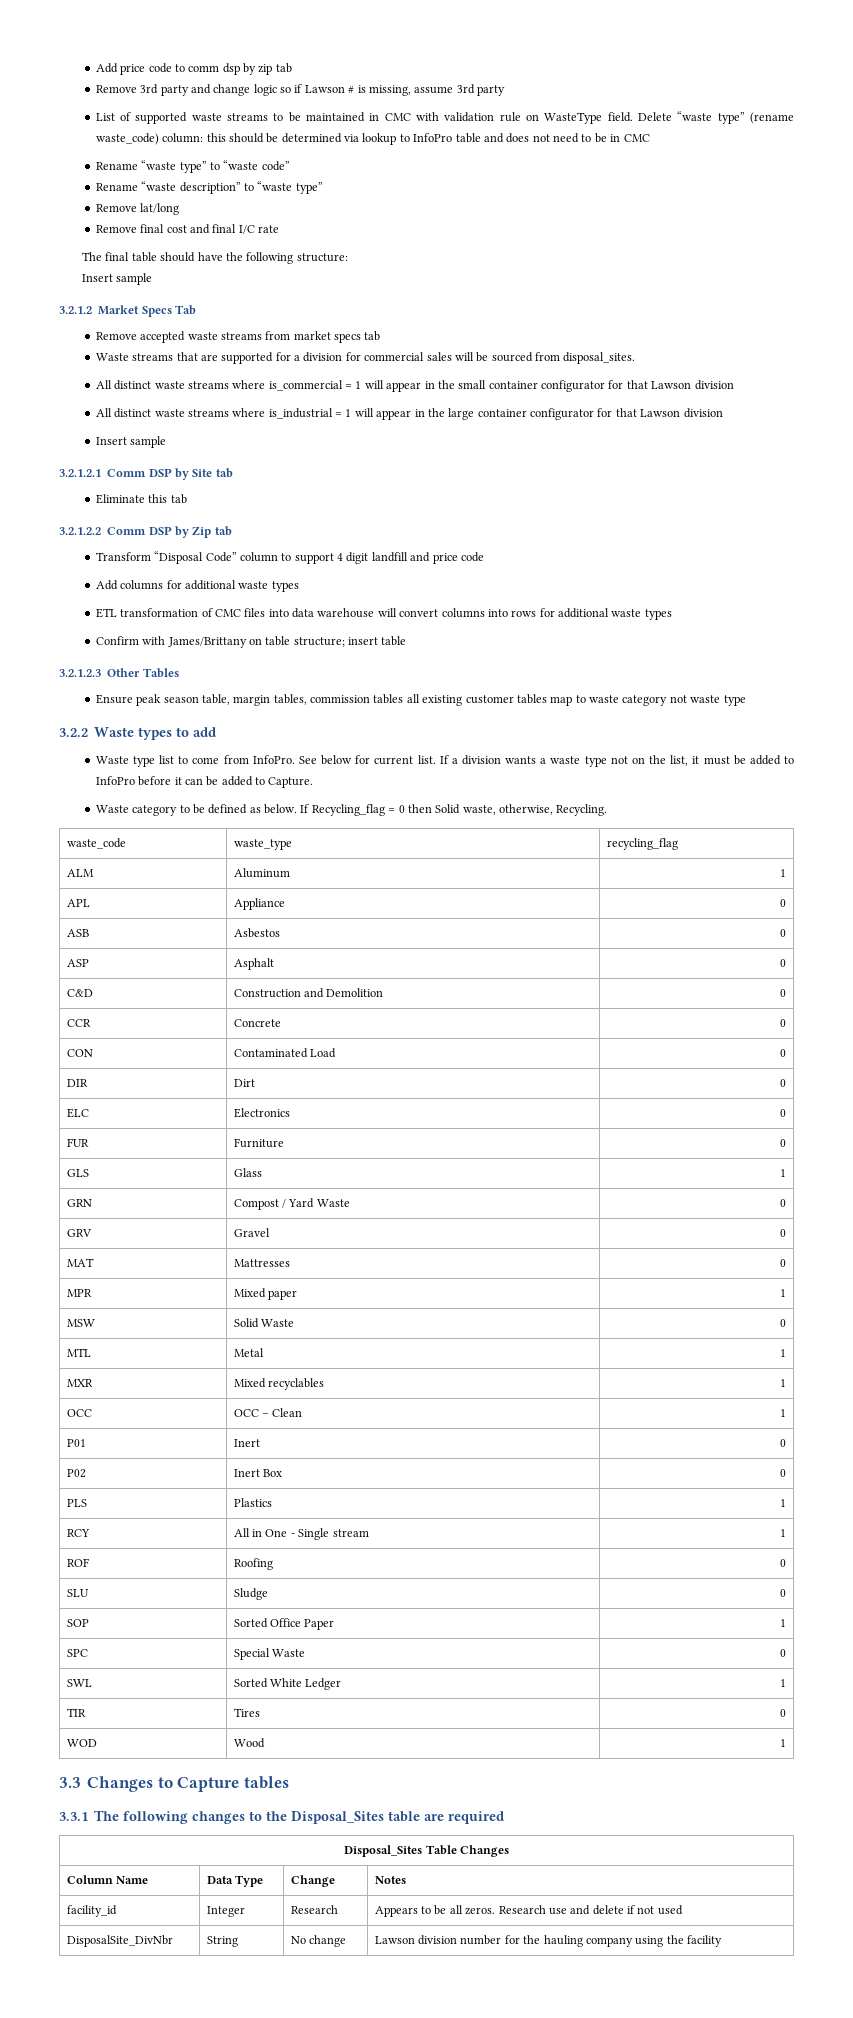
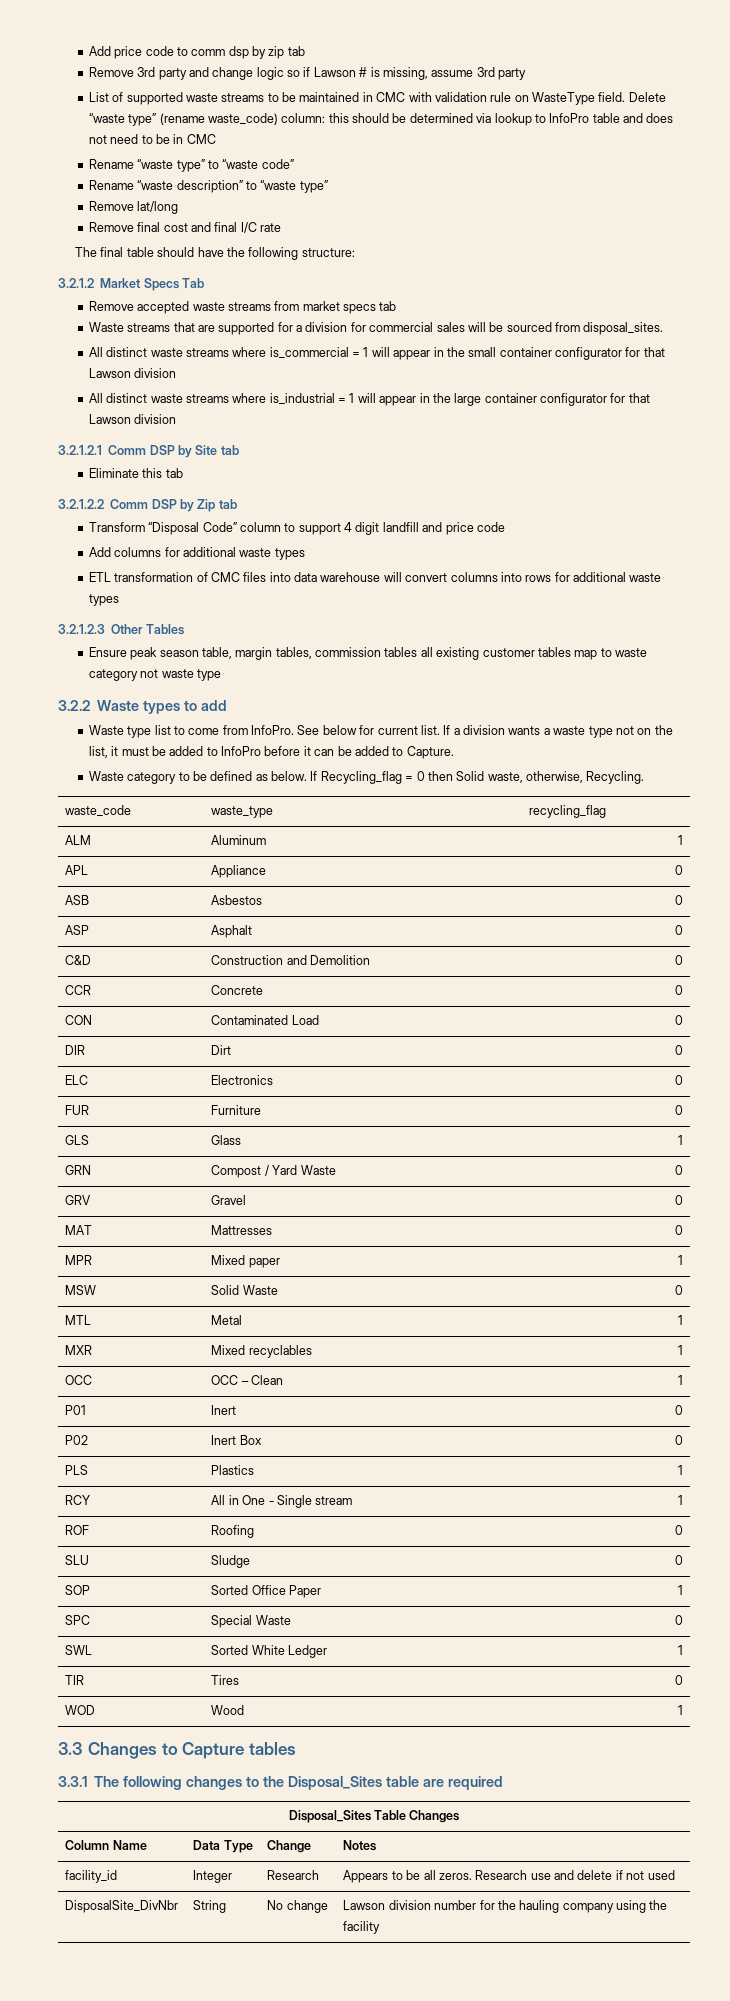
  The final table should have the following structure:
- Insert sample
  All distinct waste streams where is_industrial = 1 will appear in the large container configurator for that Lawson division
- Insert sample
- Confirm with James/Brittany on table structure; insert table

